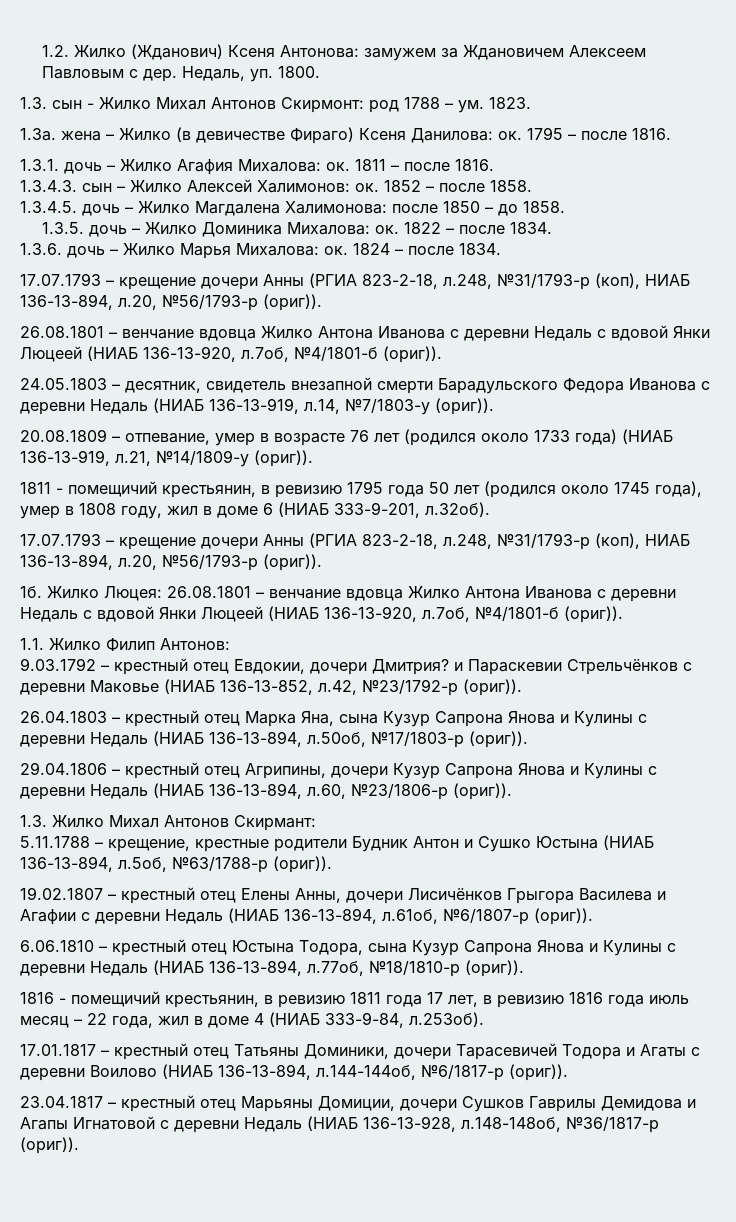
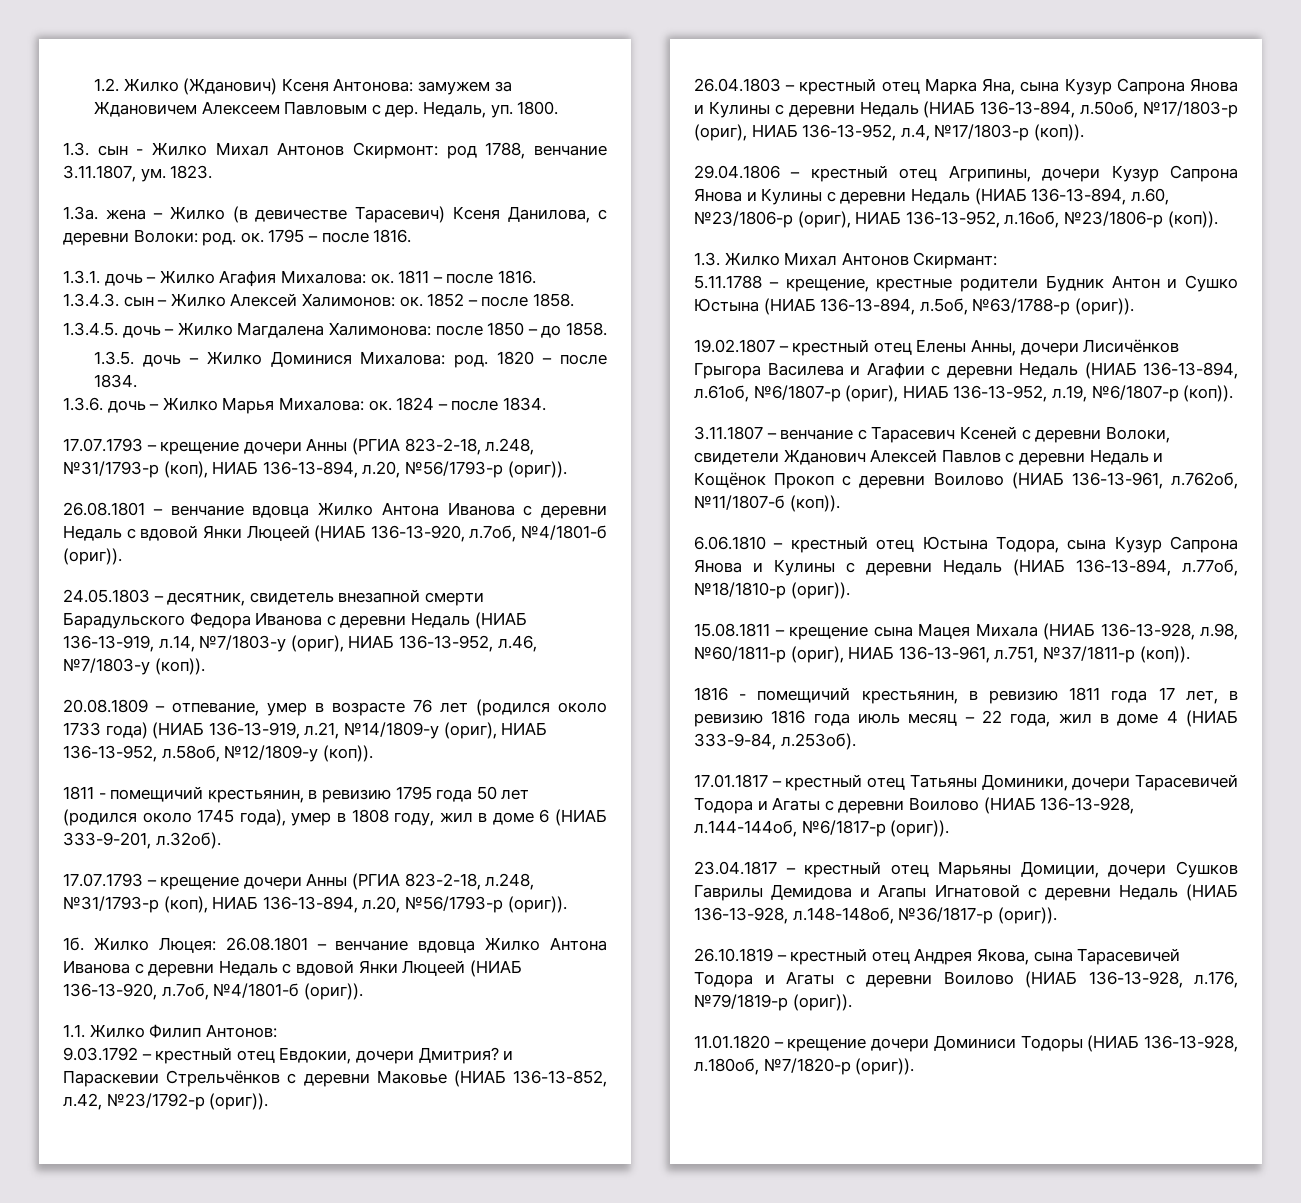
- 1.3. сын - Жилко Михал Антонов Скирмонт: род 1788 – ум.
+ 1.3. сын - Жилко Михал Антонов Скирмонт: род 1788, венчание 3.11.1807, ум.
- 1.3а. жена – Жилко (в девичестве Фираго) Ксеня Данилова: ок.
+ 1.3а. жена – Жилко (в девичестве Тарасевич) Ксеня Данилова, с деревни Волоки: род. ок.
- 1.3.5. дочь – Жилко Доминика Михалова: ок. 1822 – после 1834.
+ 1.3.5. дочь – Жилко Доминися Михалова: род. 1820 – после 1834.
- 24.05.1803 – десятник, свидетель внезапной смерти Барадульского Федора Иванова с деревни Недаль (НИАБ 136-13-919, л.14, №7/1803-у (ориг)).
+ 24.05.1803 – десятник, свидетель внезапной смерти Барадульского Федора Иванова с деревни Недаль (НИАБ 136-13-919, л.14, №7/1803-у (ориг), НИАБ 136-13-952, л.46, №7/1803-у (коп)).
- 20.08.1809 – отпевание, умер в возрасте 76 лет (родился около 1733 года) (НИАБ 136-13-919, л.21, №14/1809-у (ориг)).
+ 20.08.1809 – отпевание, умер в возрасте 76 лет (родился около 1733 года) (НИАБ 136-13-919, л.21, №14/1809-у (ориг), НИАБ 136-13-952, л.58об, №12/1809-у (коп)).
- 26.04.1803 – крестный отец Марка Яна, сына Кузур Сапрона Янова и Кулины с деревни Недаль (НИАБ 136-13-894, л.50об, №17/1803-р (ориг)).
+ 26.04.1803 – крестный отец Марка Яна, сына Кузур Сапрона Янова и Кулины с деревни Недаль (НИАБ 136-13-894, л.50об, №17/1803-р (ориг), НИАБ 136-13-952, л.4, №17/1803-р (коп)).
- 29.04.1806 – крестный отец Агрипины, дочери Кузур Сапрона Янова и Кулины с деревни Недаль (НИАБ 136-13-894, л.60, №23/1806-р (ориг)).
+ 29.04.1806 – крестный отец Агрипины, дочери Кузур Сапрона Янова и Кулины с деревни Недаль (НИАБ 136-13-894, л.60, №23/1806-р (ориг), НИАБ 136-13-952, л.16об, №23/1806-р (коп)).
- 19.02.1807 – крестный отец Елены Анны, дочери Лисичёнков Грыгора Василева и Агафии с деревни Недаль (НИАБ 136-13-894, л.61об, №6/1807-р (ориг)).
+ 19.02.1807 – крестный отец Елены Анны, дочери Лисичёнков Грыгора Василева и Агафии с деревни Недаль (НИАБ 136-13-894, л.61об, №6/1807-р (ориг), НИАБ 136-13-952, л.19, №6/1807-р (коп)).
+ 3.11.1807 – венчание с Тарасевич Ксеней с деревни Волоки, свидетели Жданович Алексей Павлов с деревни Недаль и Кощёнок Прокоп с деревни Воилово (НИАБ 136-13-961, л.762об, №11/1807-б (коп)).
+ 15.08.1811 – крещение сына Мацея Михала (НИАБ 136-13-928, л.98, №60/1811-р (ориг), НИАБ 136-13-961, л.751, №37/1811-р (коп)).
- 17.01.1817 – крестный отец Татьяны Доминики, дочери Тарасевичей Тодора и Агаты с деревни Воилово (НИАБ 136-13-894, л.144-144об, №6/1817-р (ориг)).
+ 17.01.1817 – крестный отец Татьяны Доминики, дочери Тарасевичей Тодора и Агаты с деревни Воилово (НИАБ 136-13-928, л.144-144об, №6/1817-р (ориг)).
+ 26.10.1819 – крестный отец Андрея Якова, сына Тарасевичей Тодора и Агаты с деревни Воилово (НИАБ 136-13-928, л.176, №79/1819-р (ориг)).
+ 11.01.1820 – крещение дочери Доминиси Тодоры (НИАБ 136-13-928, л.180об, №7/1820-р (ориг)).

